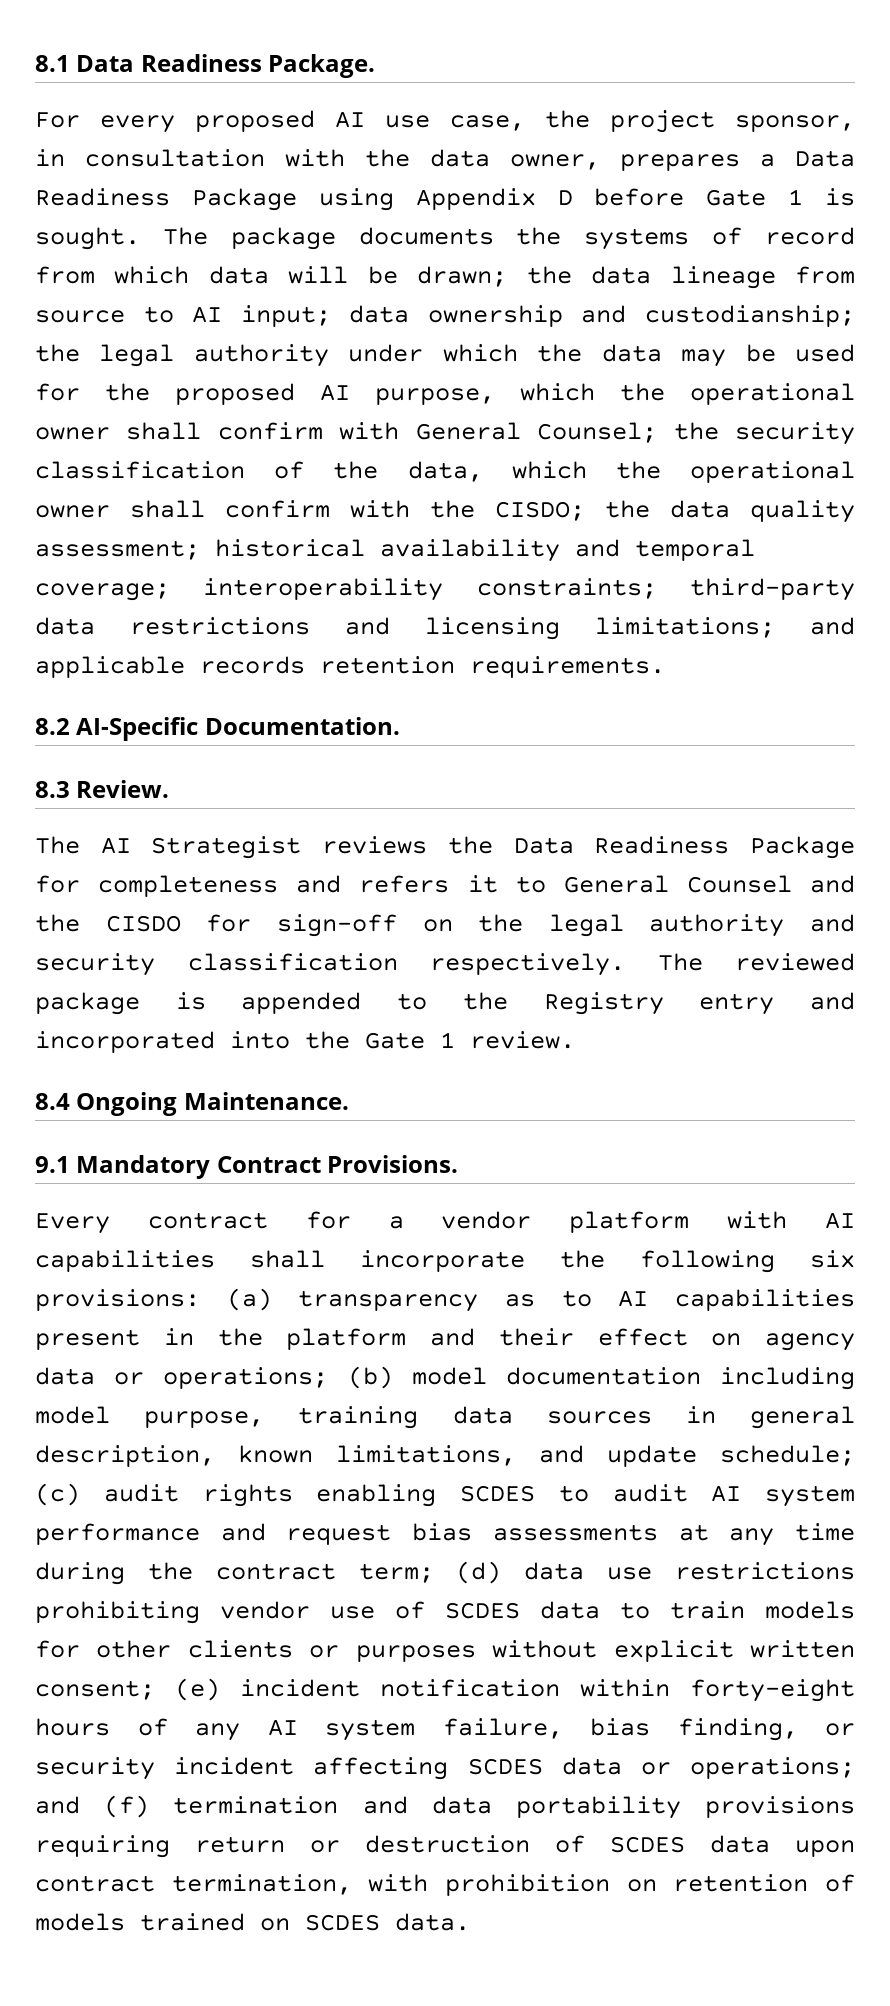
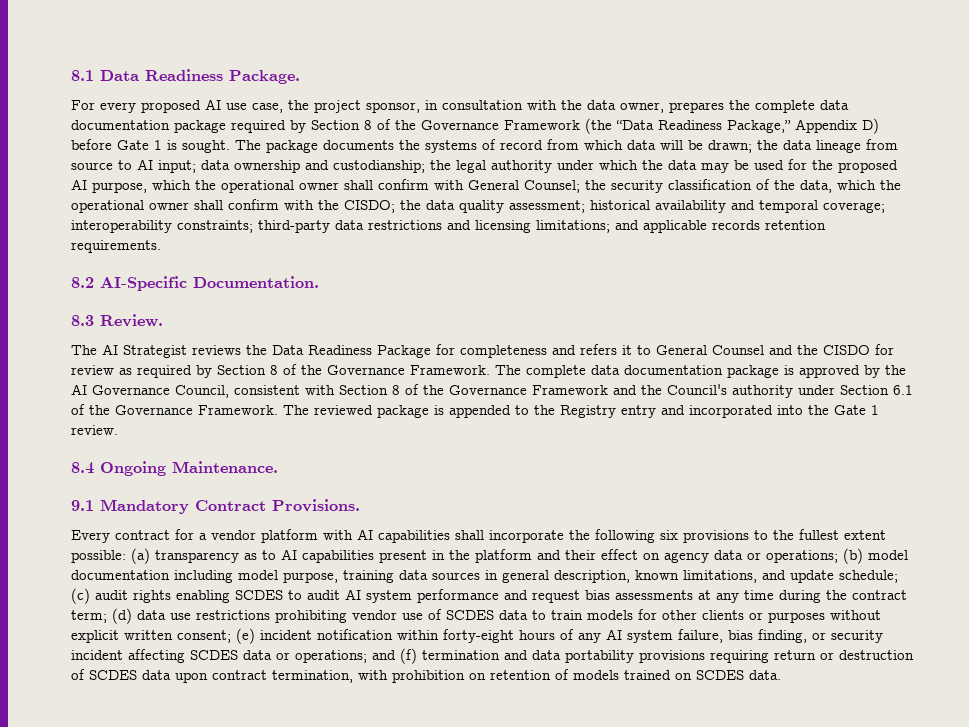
- For every proposed AI use case, the project sponsor, in consultation with the data owner, prepares a Data Readiness Package using Appendix D before Gate 1 is sought.
+ For every proposed AI use case, the project sponsor, in consultation with the data owner, prepares the complete data documentation package required by Section 8 of the Governance Framework (the “Data Readiness Package,” Appendix D) before Gate 1 is sought.
- The AI Strategist reviews the Data Readiness Package for completeness and refers it to General Counsel and the CISDO for sign-off on the legal authority and security classification respectively.
+ The AI Strategist reviews the Data Readiness Package for completeness and refers it to General Counsel and the CISDO for review as required by Section 8 of the Governance Framework. The complete data documentation package is approved by the AI Governance Council, consistent with Section 8 of the Governance Framework and the Council's authority under Section 6.1 of the Governance Framework.
- Every contract for a vendor platform with AI capabilities shall incorporate the following six provisions:
+ Every contract for a vendor platform with AI capabilities shall incorporate the following six provisions to the fullest extent possible:

